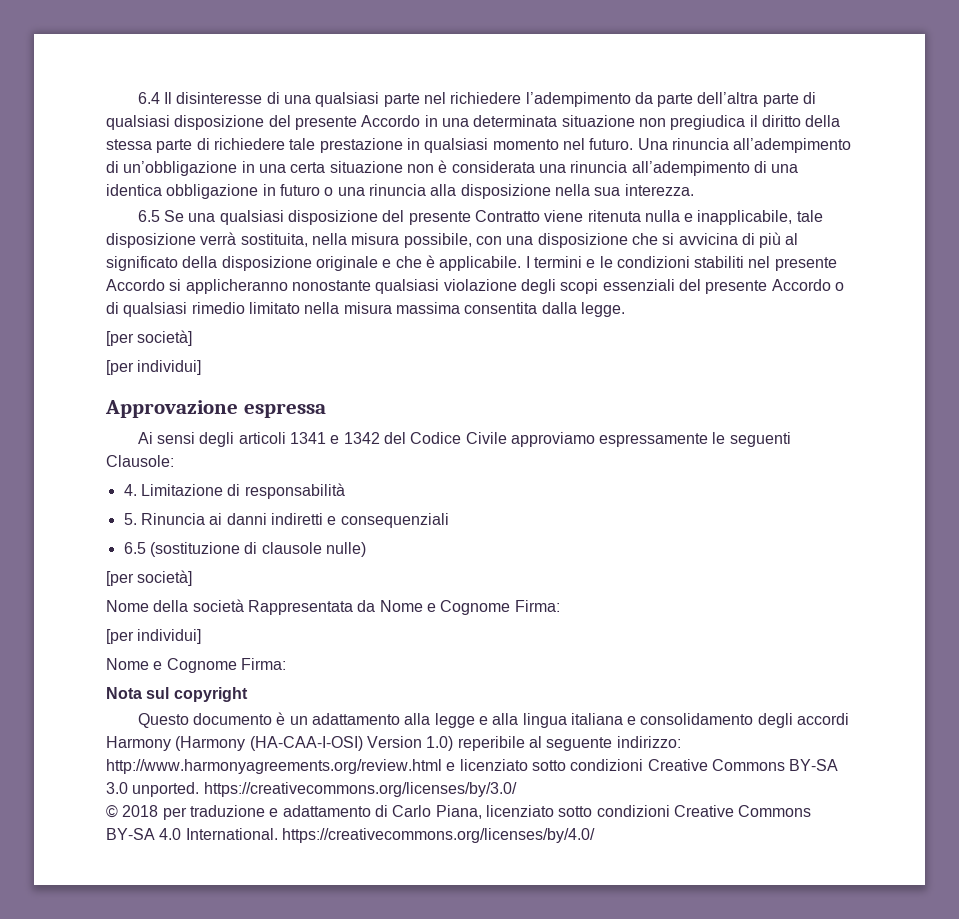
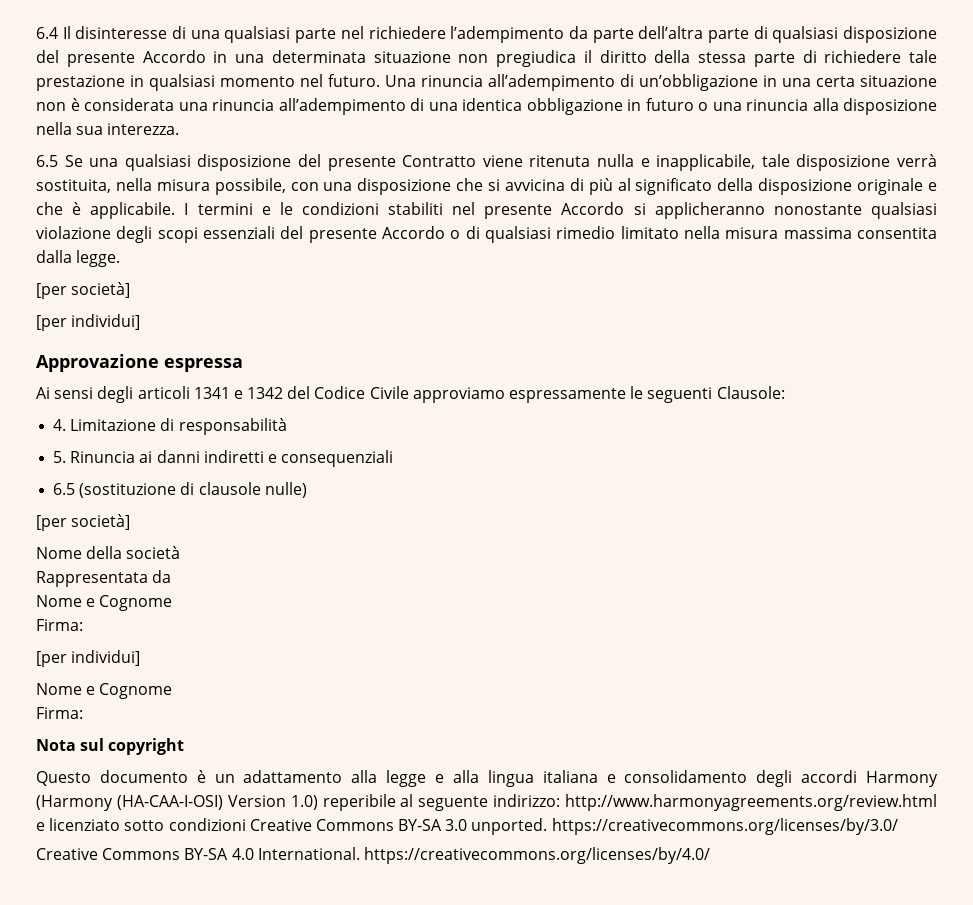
- Nome della società Rappresentata da Nome e Cognome Firma:
+ Nome della società
+ Rappresentata da
+ Nome e Cognome
+ Firma:
  [per individui]
- Nome e Cognome Firma:
+ Nome e Cognome
+ Firma:
- © 2018 per traduzione e adattamento di Carlo Piana, licenziato sotto condizioni Creative Commons BY-SA 4.0 International. https://creativecommons.org/licenses/by/4.0/
+ Creative Commons BY-SA 4.0 International. https://creativecommons.org/licenses/by/4.0/

